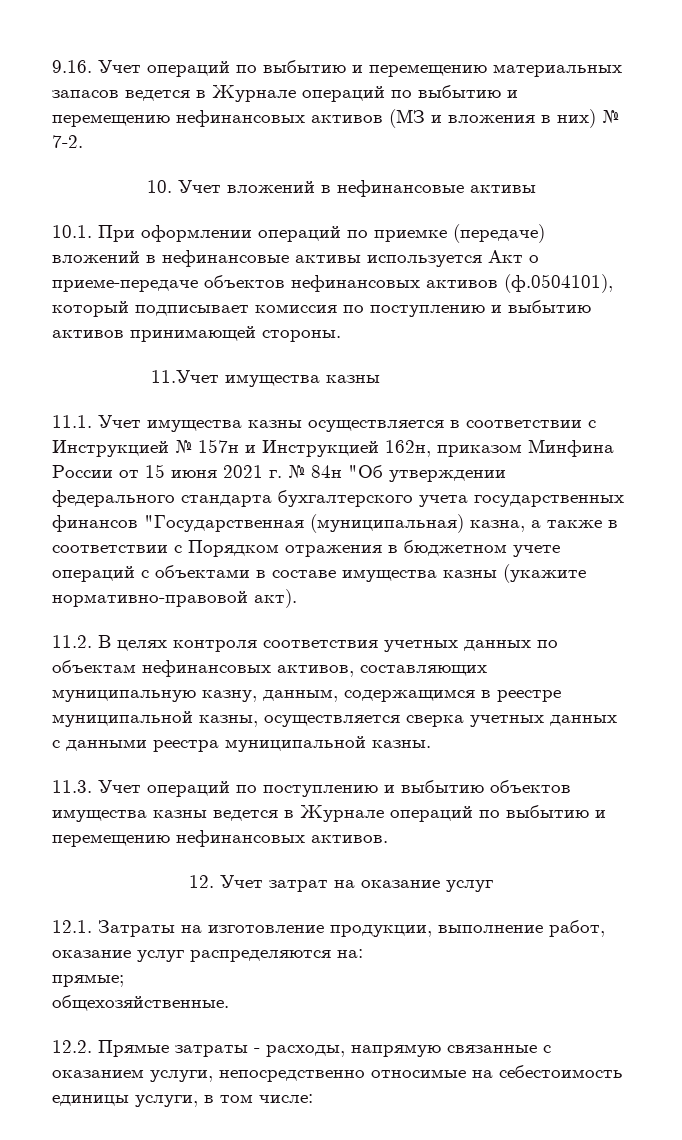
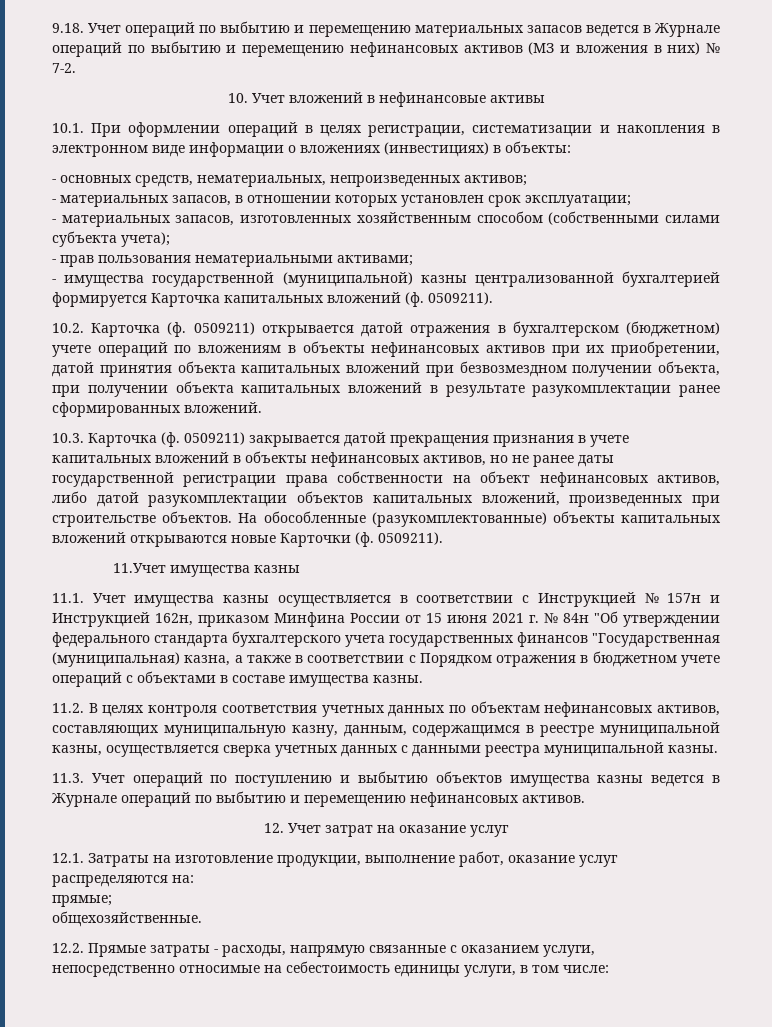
- 9.16. Учет операций по выбытию и перемещению материальных запасов ведется в Журнале операций по выбытию и перемещению нефинансовых активов (МЗ и вложения в них) № 7-2.
+ 9.18. Учет операций по выбытию и перемещению материальных запасов ведется в Журнале операций по выбытию и перемещению нефинансовых активов (МЗ и вложения в них) № 7-2.
- 10.1. При оформлении операций по приемке (передаче) вложений в нефинансовые активы используется Акт о приеме-передаче объектов нефинансовых активов (ф.0504101), который подписывает комиссия по поступлению и выбытию активов принимающей стороны.
+ 10.1. При оформлении операций в целях регистрации, систематизации и накопления в электронном виде информации о вложениях (инвестициях) в объекты:
+ - основных средств, нематериальных, непроизведенных активов;
+ - материальных запасов, в отношении которых установлен срок эксплуатации;
+ - материальных запасов, изготовленных хозяйственным способом (собственными силами субъекта учета);
+ - прав пользования нематериальными активами;
+ - имущества государственной (муниципальной) казны централизованной бухгалтерией формируется Карточка капитальных вложений (ф. 0509211).
+ 10.2. Карточка (ф. 0509211) открывается датой отражения в бухгалтерском (бюджетном) учете операций по вложениям в объекты нефинансовых активов при их приобретении, датой принятия объекта капитальных вложений при безвозмездном получении объекта, при получении объекта капитальных вложений в результате разукомплектации ранее сформированных вложений.
+ 10.3. Карточка (ф. 0509211) закрывается датой прекращения признания в учете капитальных вложений в объекты нефинансовых активов, но не ранее даты государственной регистрации права собственности на объект нефинансовых активов, либо датой разукомплектации объектов капитальных вложений, произведенных при строительстве объектов. На обособленные (разукомплектованные) объекты капитальных вложений открываются новые Карточки (ф. 0509211).
- 11.1. Учет имущества казны осуществляется в соответствии с Инструкцией № 157н и Инструкцией 162н, приказом Минфина России от 15 июня 2021 г. № 84н "Об утверждении федерального стандарта бухгалтерского учета государственных финансов "Государственная (муниципальная) казна, а также в соответствии с Порядком отражения в бюджетном учете операций с объектами в составе имущества казны (укажите нормативно-правовой акт).
+ 11.1. Учет имущества казны осуществляется в соответствии с Инструкцией № 157н и Инструкцией 162н, приказом Минфина России от 15 июня 2021 г. № 84н "Об утверждении федерального стандарта бухгалтерского учета государственных финансов "Государственная (муниципальная) казна, а также в соответствии с Порядком отражения в бюджетном учете операций с объектами в составе имущества казны.

